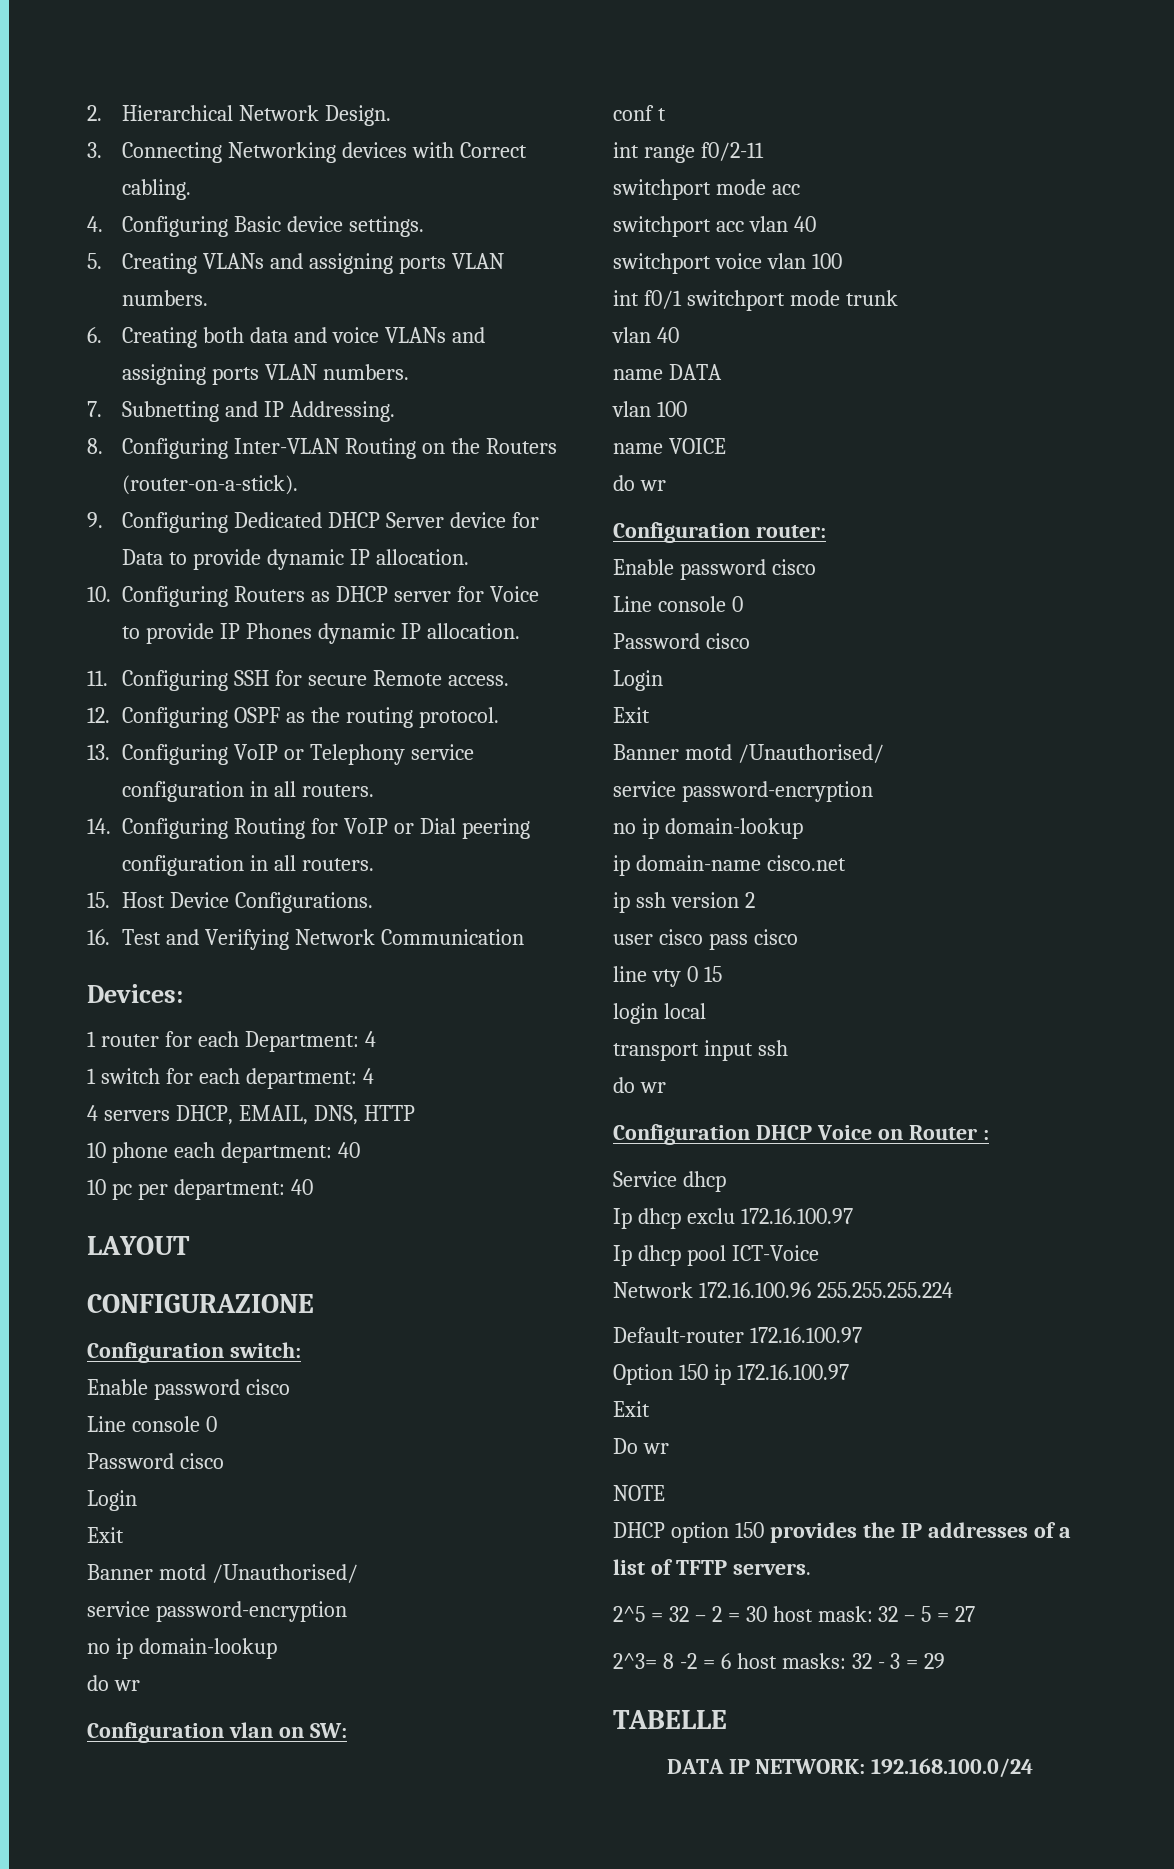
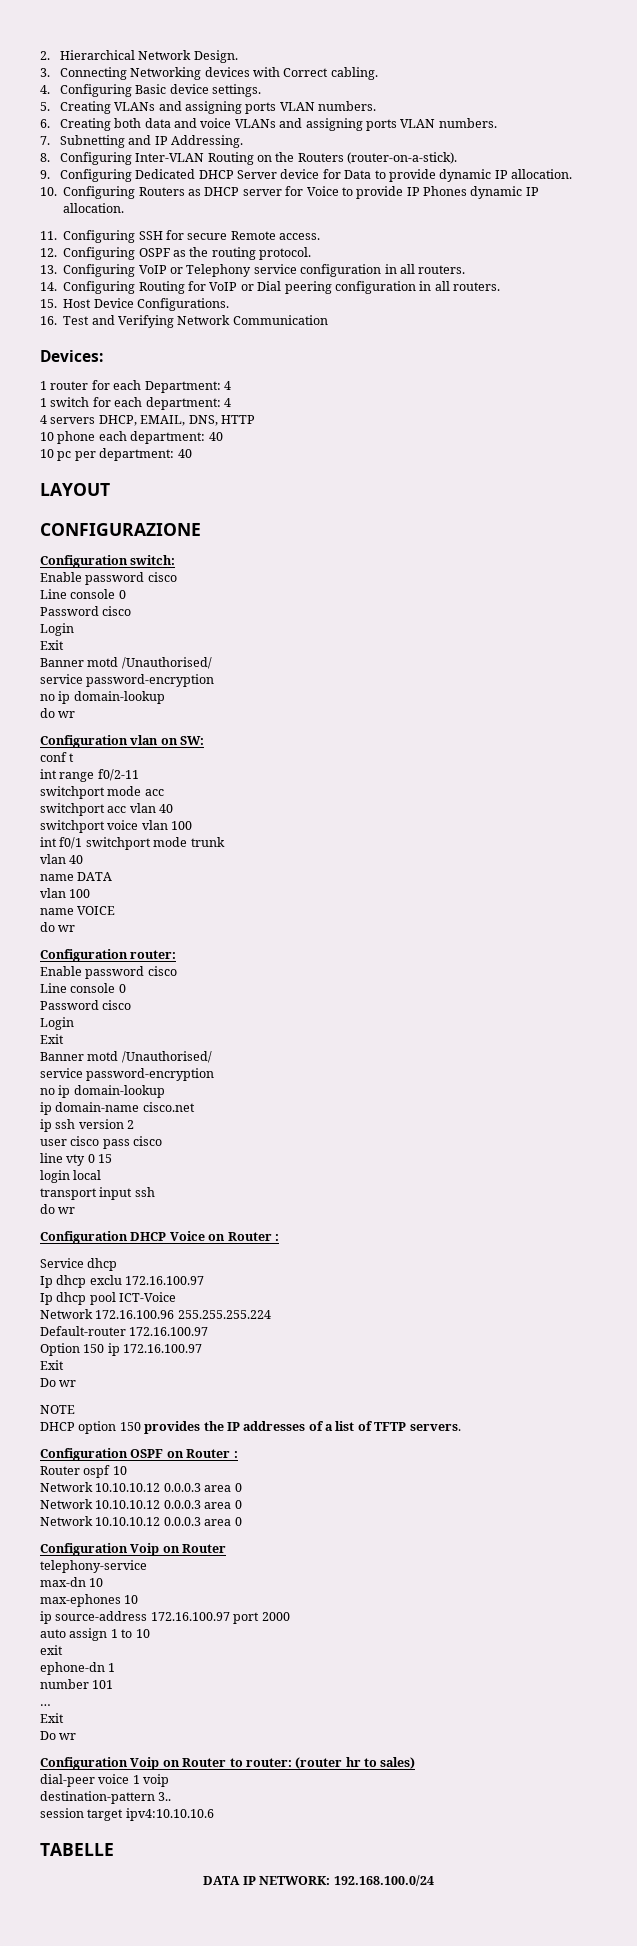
- 2^5 = 32 – 2 = 30 host mask: 32 – 5 = 27
- 2^3= 8 -2 = 6 host masks: 32 - 3 = 29
+ Configuration OSPF on Router :
+ Router ospf 10
+ Network 10.10.10.12 0.0.0.3 area 0
+ Network 10.10.10.12 0.0.0.3 area 0
+ Network 10.10.10.12 0.0.0.3 area 0
+ Configuration Voip on Router
+ telephony-service
+ max-dn 10
+ max-ephones 10
+ ip source-address 172.16.100.97 port 2000
+ auto assign 1 to 10
+ exit
+ ephone-dn 1
+ number 101
+ …
+ Exit
+ Do wr
+ Configuration Voip on Router to router: (router hr to sales)
+ dial-peer voice 1 voip
+ destination-pattern 3..
+ session target ipv4:10.10.10.6

